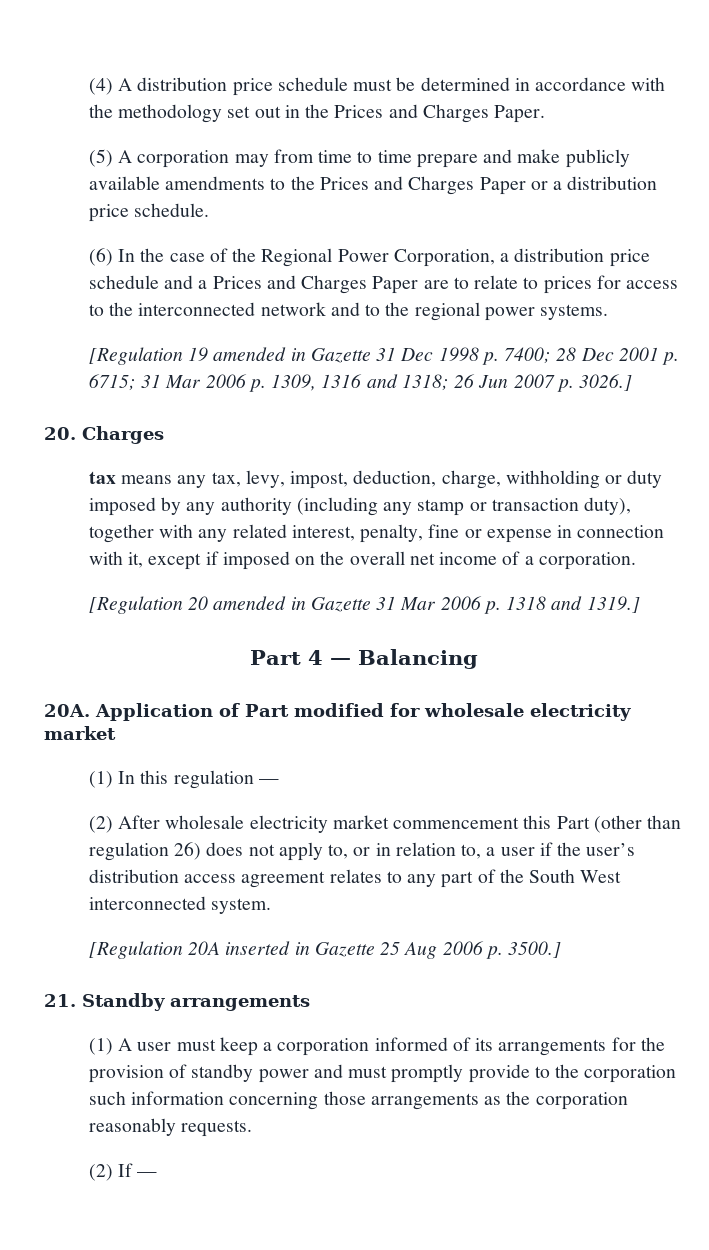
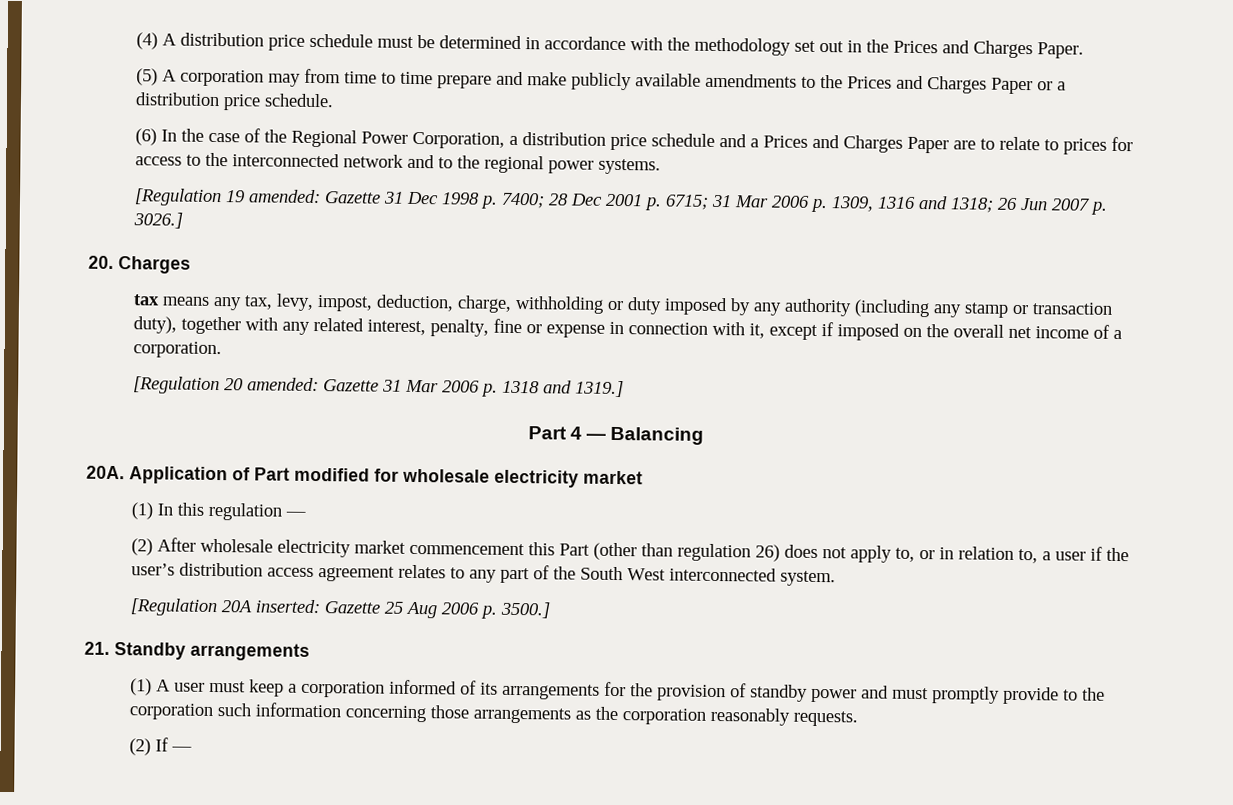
- [Regulation 19 amended in Gazette 31 Dec 1998 p. 7400; 28 Dec 2001 p. 6715; 31 Mar 2006 p. 1309, 1316 and 1318; 26 Jun 2007 p. 3026.]
+ [Regulation 19 amended: Gazette 31 Dec 1998 p. 7400; 28 Dec 2001 p. 6715; 31 Mar 2006 p. 1309, 1316 and 1318; 26 Jun 2007 p. 3026.]
- [Regulation 20 amended in Gazette 31 Mar 2006 p. 1318 and 1319.]
+ [Regulation 20 amended: Gazette 31 Mar 2006 p. 1318 and 1319.]
- [Regulation 20A inserted in Gazette 25 Aug 2006 p. 3500.]
+ [Regulation 20A inserted: Gazette 25 Aug 2006 p. 3500.]

